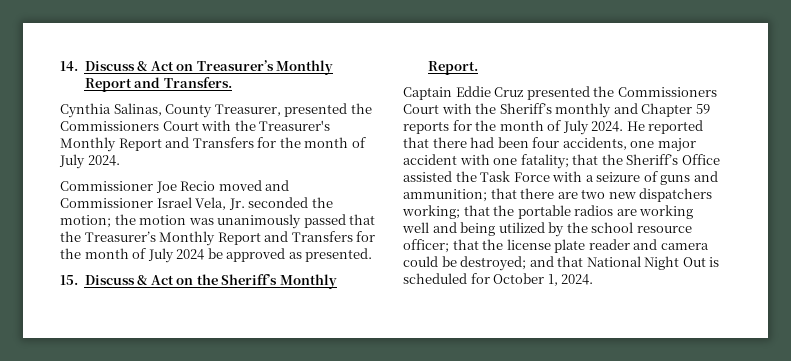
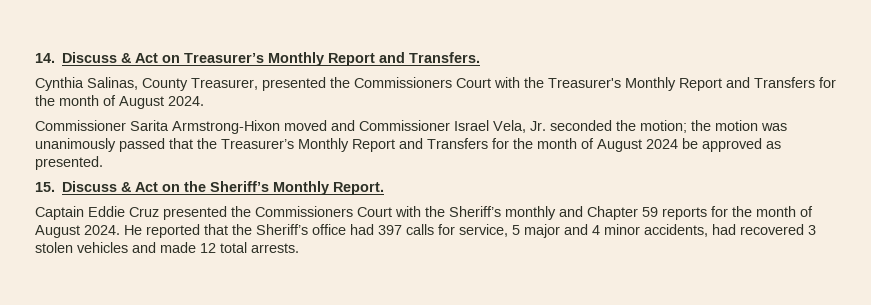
- Cynthia Salinas, County Treasurer, presented the Commissioners Court with the Treasurer's Monthly Report and Transfers for the month of July 2024.
+ Cynthia Salinas, County Treasurer, presented the Commissioners Court with the Treasurer's Monthly Report and Transfers for the month of August 2024.
- Commissioner Joe Recio moved and Commissioner Israel Vela, Jr. seconded the motion; the motion was unanimously passed that the Treasurer’s Monthly Report and Transfers for the month of July 2024 be approved as presented.
+ Commissioner Sarita Armstrong-Hixon moved and Commissioner Israel Vela, Jr. seconded the motion; the motion was unanimously passed that the Treasurer’s Monthly Report and Transfers for the month of August 2024 be approved as presented.
- Captain Eddie Cruz presented the Commissioners Court with the Sheriff’s monthly and Chapter 59 reports for the month of July 2024.
+ Captain Eddie Cruz presented the Commissioners Court with the Sheriff’s monthly and Chapter 59 reports for the month of August 2024.
- He reported that there had been four accidents, one major accident with one fatality; that the Sheriff’s Office assisted the Task Force with a seizure of guns and ammunition; that there are two new dispatchers working; that the portable radios are working well and being utilized by the school resource officer; that the license plate reader and camera could be destroyed; and that National Night Out is scheduled for October 1, 2024.
+ He reported that the Sheriff’s office had 397 calls for service, 5 major and 4 minor accidents, had recovered 3 stolen vehicles and made 12 total arrests.

